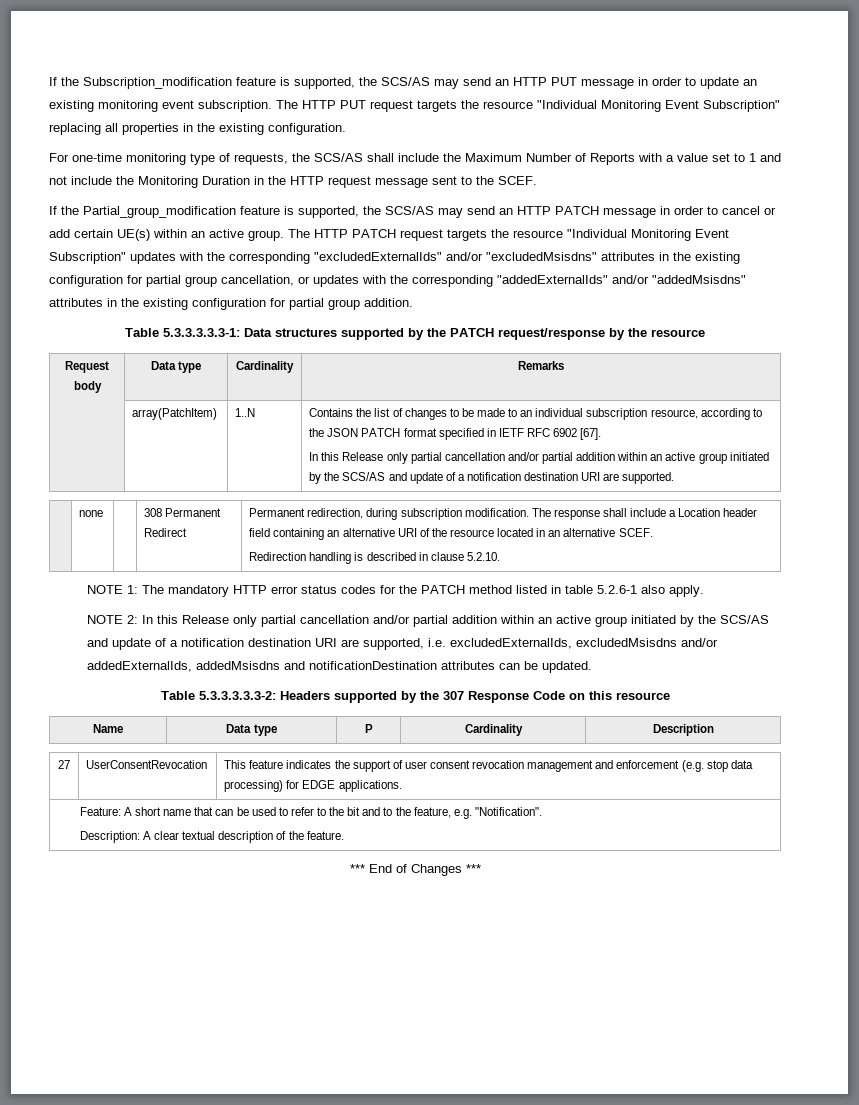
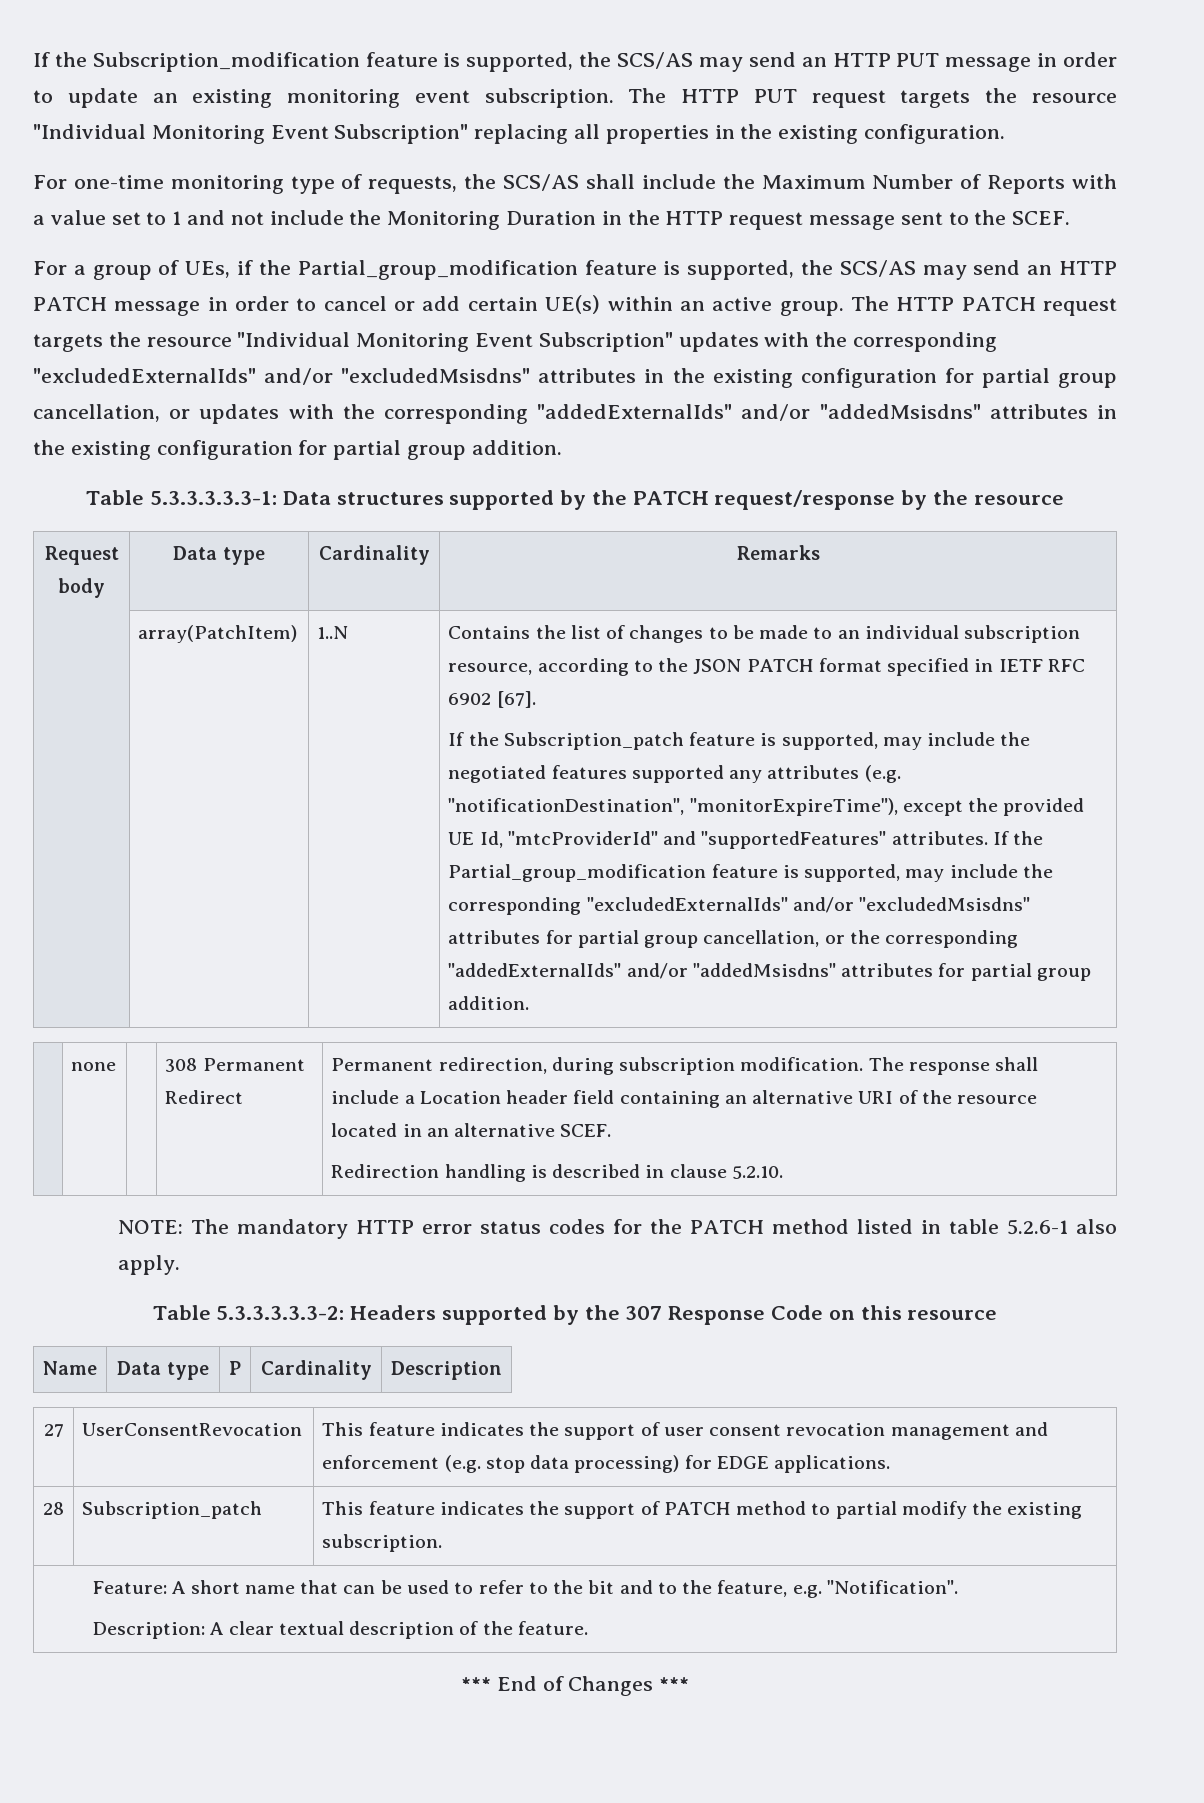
- If the Partial_group_modification feature is supported, the SCS/AS may send an HTTP PATCH message in order to cancel or add certain UE(s) within an active group.
+ For a group of UEs, if the Partial_group_modification feature is supported, the SCS/AS may send an HTTP PATCH message in order to cancel or add certain UE(s) within an active group.
- In this Release only partial cancellation and/or partial addition within an active group initiated by the SCS/AS and update of a notification destination URI are supported.
+ If the Subscription_patch feature is supported, may include the negotiated features supported any attributes (e.g. "notificationDestination", "monitorExpireTime"), except the provided UE Id, "mtcProviderId" and "supportedFeatures" attributes. If the Partial_group_modification feature is supported, may include the corresponding "excludedExternalIds" and/or "excludedMsisdns" attributes for partial group cancellation, or the corresponding "addedExternalIds" and/or "addedMsisdns" attributes for partial group addition.
- NOTE 1: The mandatory HTTP error status codes for the PATCH method listed in table 5.2.6-1 also apply.
+ NOTE: The mandatory HTTP error status codes for the PATCH method listed in table 5.2.6-1 also apply.
- NOTE 2: In this Release only partial cancellation and/or partial addition within an active group initiated by the SCS/AS and update of a notification destination URI are supported, i.e. excludedExternalIds, excludedMsisdns and/or addedExternalIds, addedMsisdns and notificationDestination attributes can be updated.
+ 28 | Subscription_patch | This feature indicates the support of PATCH method to partial modify the existing subscription.

